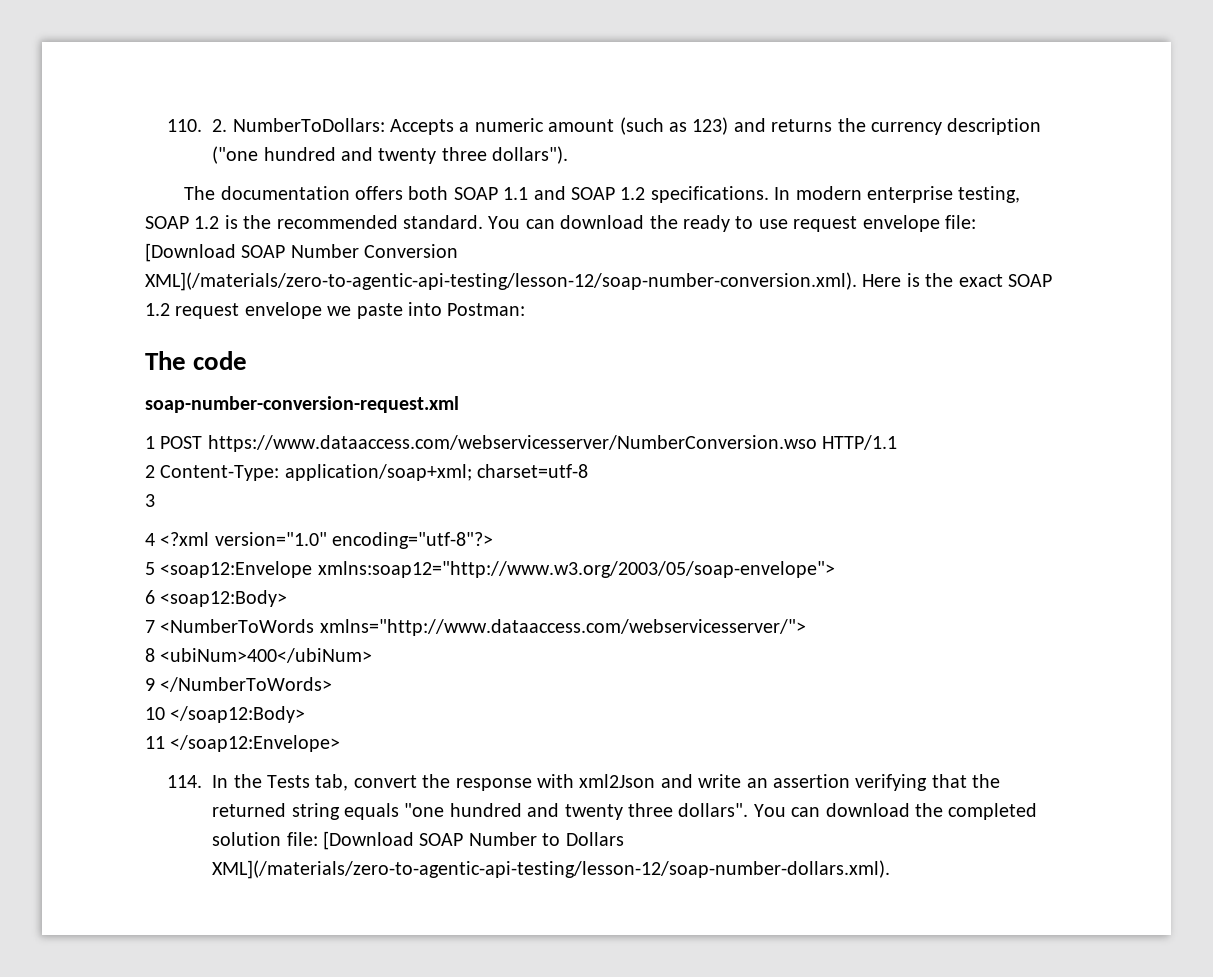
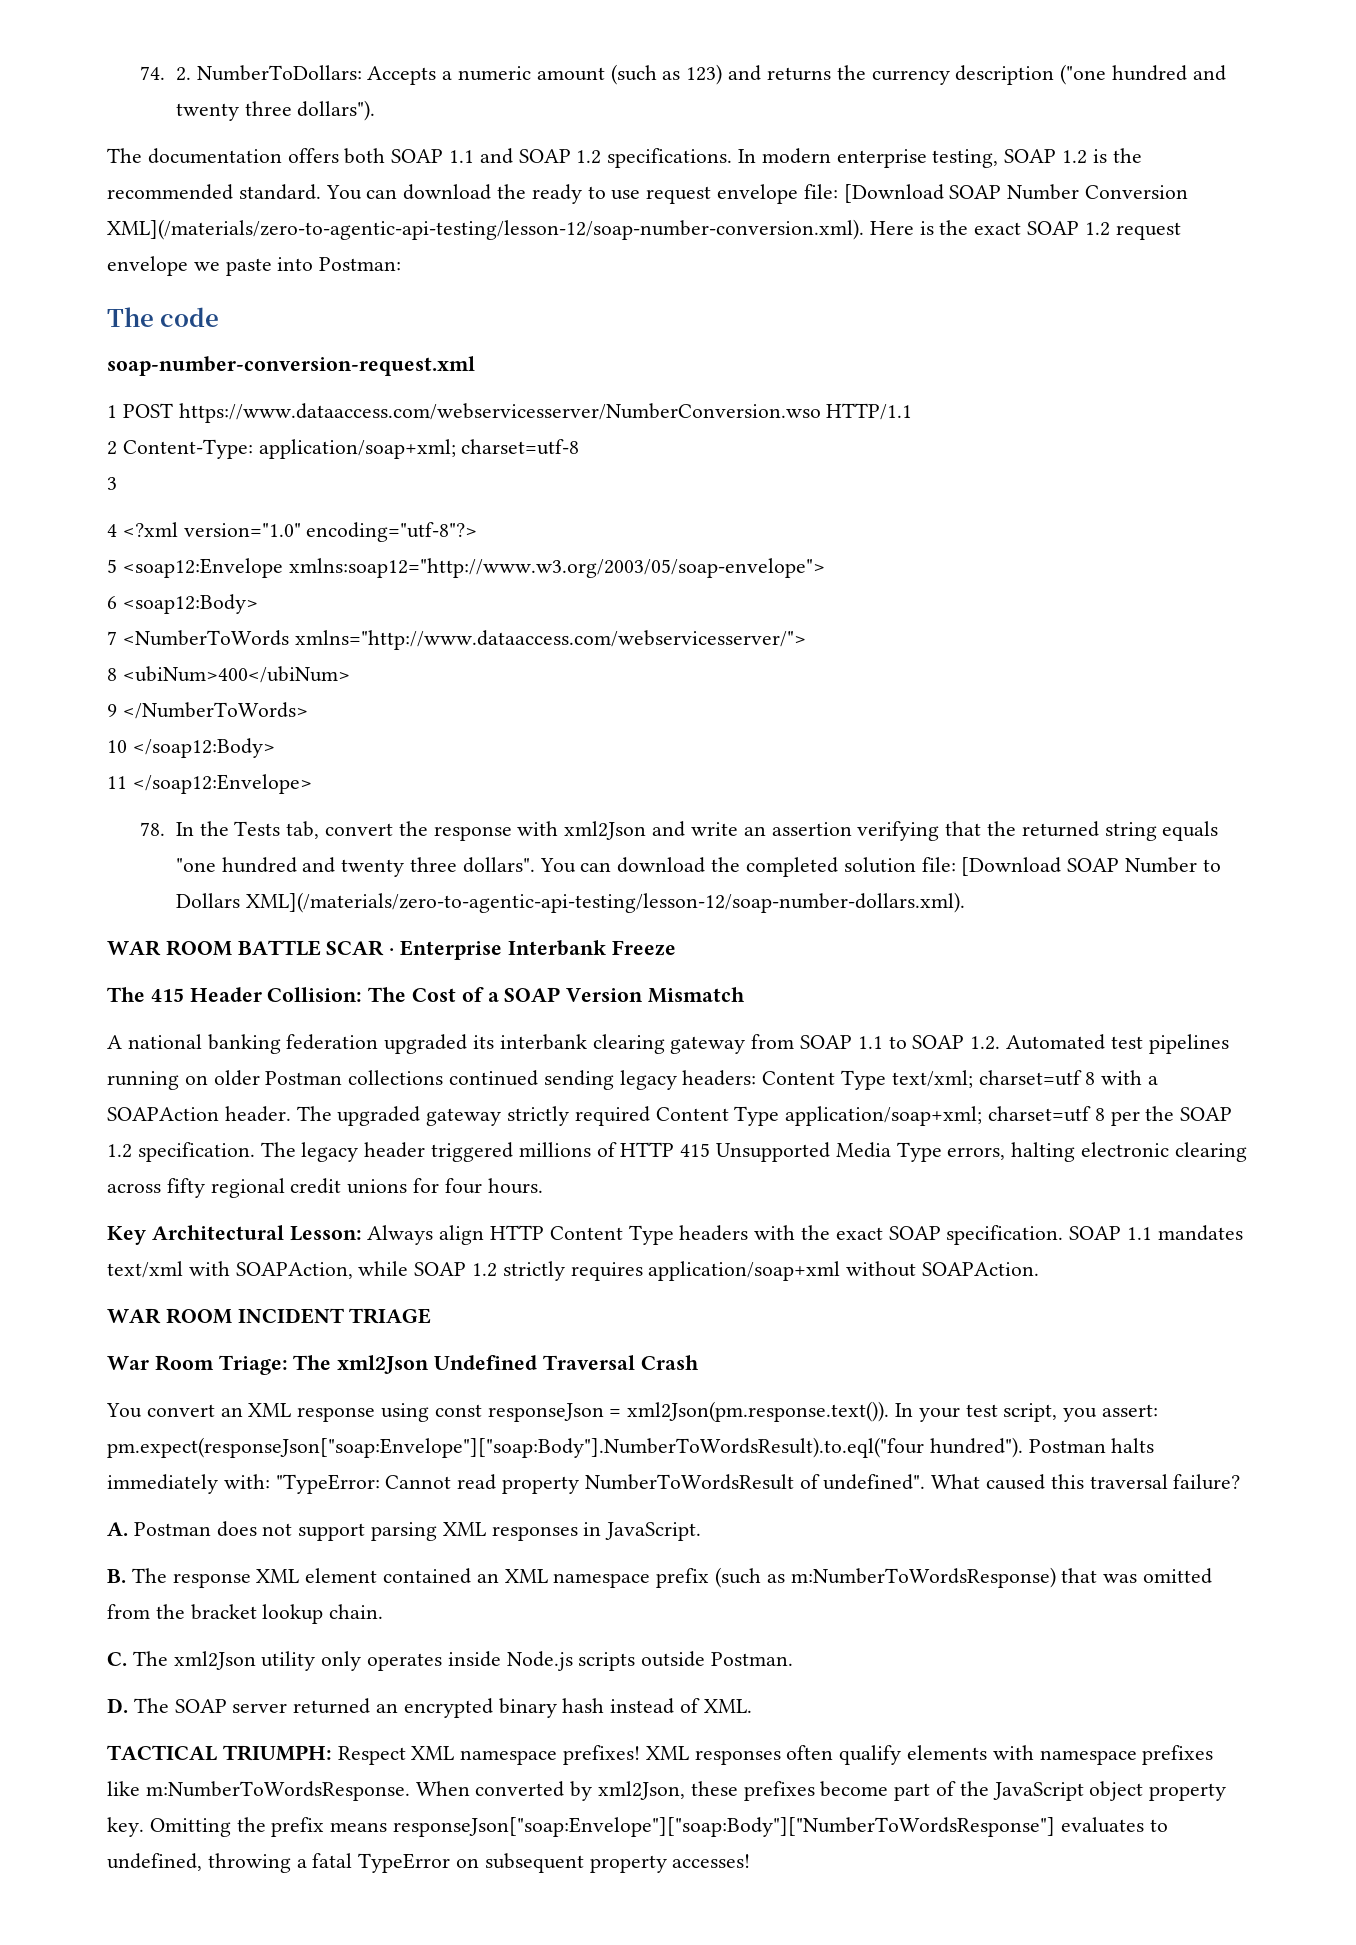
- 110. 2. NumberToDollars: Accepts a numeric amount (such as 123) and returns the currency description ("one hundred and twenty three dollars").
+ 74. 2. NumberToDollars: Accepts a numeric amount (such as 123) and returns the currency description ("one hundred and twenty three dollars").
- 114. In the Tests tab, convert the response with xml2Json and write an assertion verifying that the returned string equals "one hundred and twenty three dollars".
+ 78. In the Tests tab, convert the response with xml2Json and write an assertion verifying that the returned string equals "one hundred and twenty three dollars".
+ WAR ROOM BATTLE SCAR · Enterprise Interbank Freeze
+ The 415 Header Collision: The Cost of a SOAP Version Mismatch
+ A national banking federation upgraded its interbank clearing gateway from SOAP 1.1 to SOAP 1.2. Automated test pipelines running on older Postman collections continued sending legacy headers: Content Type text/xml; charset=utf 8 with a SOAPAction header. The upgraded gateway strictly required Content Type application/soap+xml; charset=utf 8 per the SOAP 1.2 specification. The legacy header triggered millions of HTTP 415 Unsupported Media Type errors, halting electronic clearing across fifty regional credit unions for four hours.
+ Key Architectural Lesson: Always align HTTP Content Type headers with the exact SOAP specification. SOAP 1.1 mandates text/xml with SOAPAction, while SOAP 1.2 strictly requires application/soap+xml without SOAPAction.
+ WAR ROOM INCIDENT TRIAGE
+ War Room Triage: The xml2Json Undefined Traversal Crash
+ You convert an XML response using const responseJson = xml2Json(pm.response.text()). In your test script, you assert: pm.expect(responseJson["soap:Envelope"]["soap:Body"].NumberToWordsResult).to.eql("four hundred"). Postman halts immediately with: "TypeError: Cannot read property NumberToWordsResult of undefined". What caused this traversal failure?
+ A. Postman does not support parsing XML responses in JavaScript.
+ B. The response XML element contained an XML namespace prefix (such as m:NumberToWordsResponse) that was omitted from the bracket lookup chain.
+ C. The xml2Json utility only operates inside Node.js scripts outside Postman.
+ D. The SOAP server returned an encrypted binary hash instead of XML.
+ TACTICAL TRIUMPH: Respect XML namespace prefixes! XML responses often qualify elements with namespace prefixes like m:NumberToWordsResponse. When converted by xml2Json, these prefixes become part of the JavaScript object property key. Omitting the prefix means responseJson["soap:Envelope"]["soap:Body"]["NumberToWordsResponse"] evaluates to undefined, throwing a fatal TypeError on subsequent property accesses!

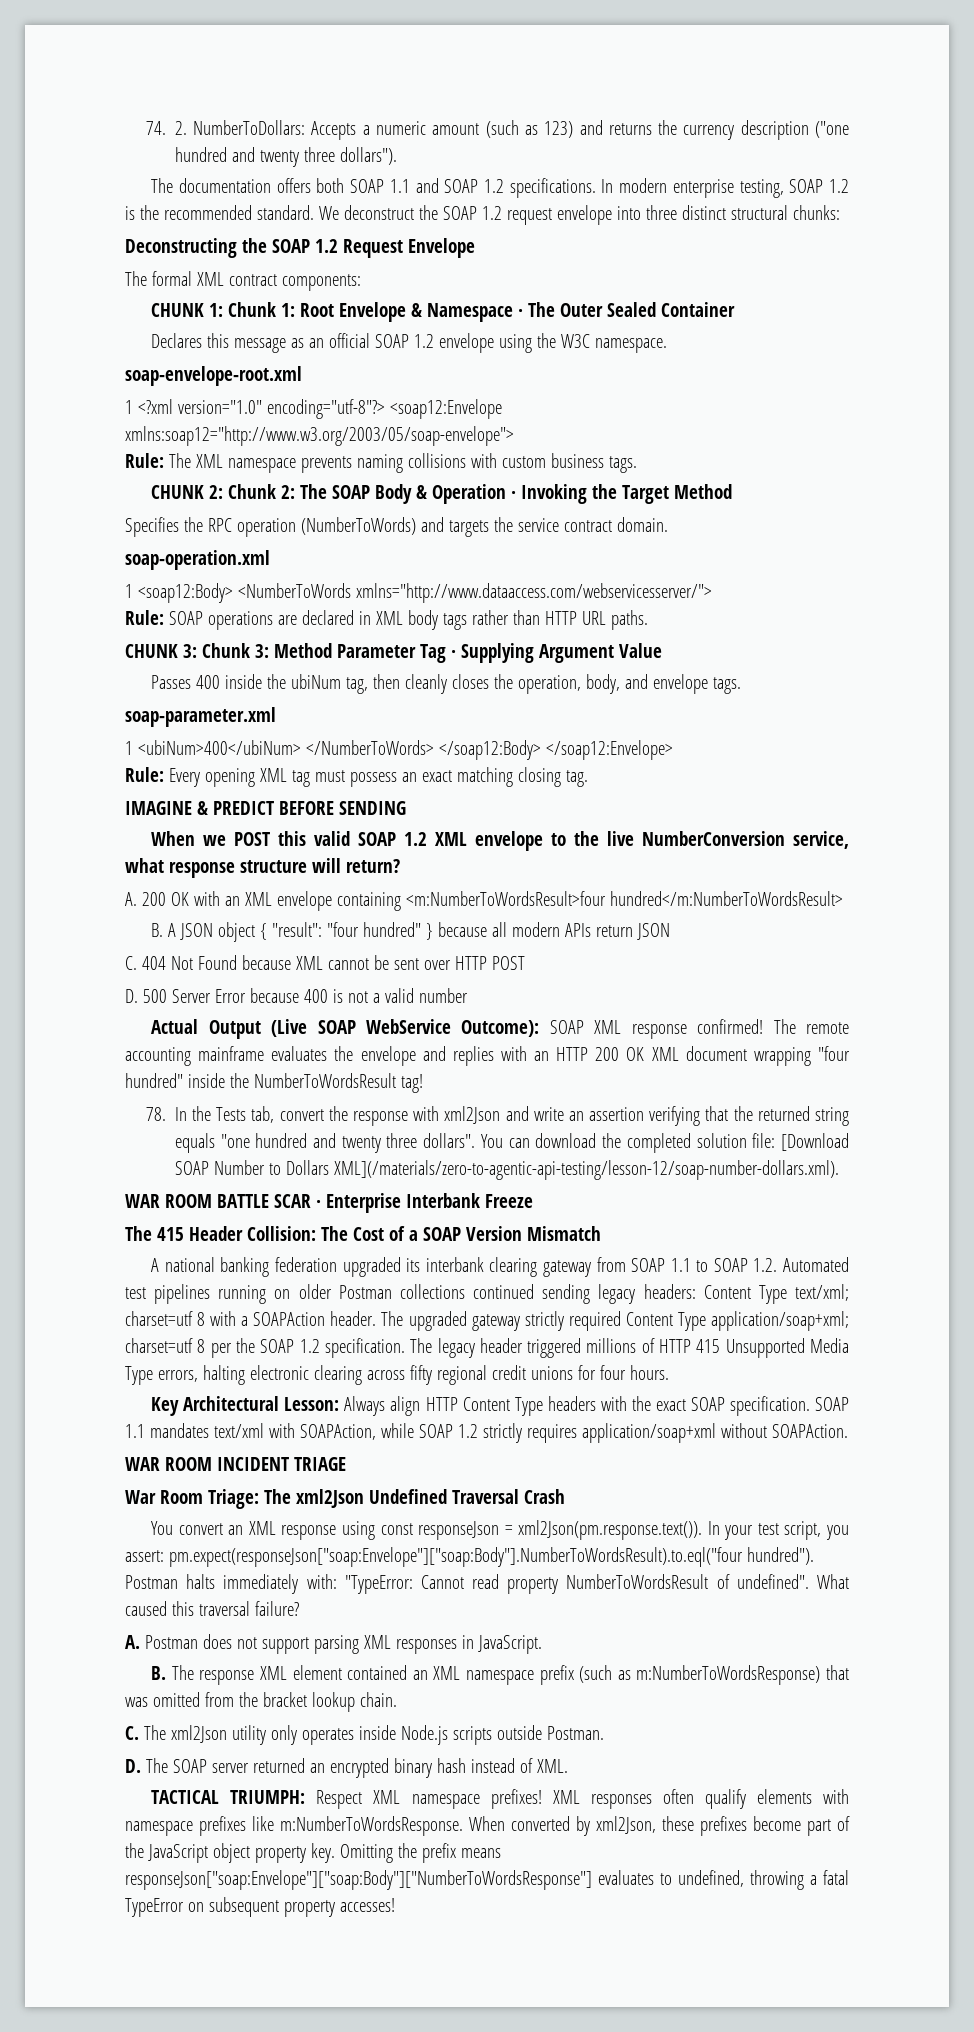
- You can download the ready to use request envelope file: [Download SOAP Number Conversion XML](/materials/zero-to-agentic-api-testing/lesson-12/soap-number-conversion.xml). Here is the exact SOAP 1.2 request envelope we paste into Postman:
- The code
- soap-number-conversion-request.xml
- 1 POST https://www.dataaccess.com/webservicesserver/NumberConversion.wso HTTP/1.1
- 2 Content-Type: application/soap+xml; charset=utf-8
- 3
- 4 <?xml version="1.0" encoding="utf-8"?>
- 5 <soap12:Envelope xmlns:soap12="http://www.w3.org/2003/05/soap-envelope">
+ We deconstruct the SOAP 1.2 request envelope into three distinct structural chunks:
+ Deconstructing the SOAP 1.2 Request Envelope
+ The formal XML contract components:
+ CHUNK 1: Chunk 1: Root Envelope & Namespace · The Outer Sealed Container
+ Declares this message as an official SOAP 1.2 envelope using the W3C namespace.
+ soap-envelope-root.xml
+ 1 <?xml version="1.0" encoding="utf-8"?> <soap12:Envelope xmlns:soap12="http://www.w3.org/2003/05/soap-envelope">
- 6 <soap12:Body>
- 7 <NumberToWords xmlns="http://www.dataaccess.com/webservicesserver/">
+ Rule: The XML namespace prevents naming collisions with custom business tags.
+ CHUNK 2: Chunk 2: The SOAP Body & Operation · Invoking the Target Method
+ Specifies the RPC operation (NumberToWords) and targets the service contract domain.
+ soap-operation.xml
+ 1 <soap12:Body> <NumberToWords xmlns="http://www.dataaccess.com/webservicesserver/">
- 8 <ubiNum>400</ubiNum>
- 9 </NumberToWords>
- 10 </soap12:Body>
- 11 </soap12:Envelope>
+ Rule: SOAP operations are declared in XML body tags rather than HTTP URL paths.
+ CHUNK 3: Chunk 3: Method Parameter Tag · Supplying Argument Value
+ Passes 400 inside the ubiNum tag, then cleanly closes the operation, body, and envelope tags.
+ soap-parameter.xml
+ 1 <ubiNum>400</ubiNum> </NumberToWords> </soap12:Body> </soap12:Envelope>
+ Rule: Every opening XML tag must possess an exact matching closing tag.
+ IMAGINE & PREDICT BEFORE SENDING
+ When we POST this valid SOAP 1.2 XML envelope to the live NumberConversion service, what response structure will return?
+ A. 200 OK with an XML envelope containing <m:NumberToWordsResult>four hundred</m:NumberToWordsResult>
+ B. A JSON object { "result": "four hundred" } because all modern APIs return JSON
+ C. 404 Not Found because XML cannot be sent over HTTP POST
+ D. 500 Server Error because 400 is not a valid number
+ Actual Output (Live SOAP WebService Outcome): SOAP XML response confirmed! The remote accounting mainframe evaluates the envelope and replies with an HTTP 200 OK XML document wrapping "four hundred" inside the NumberToWordsResult tag!

